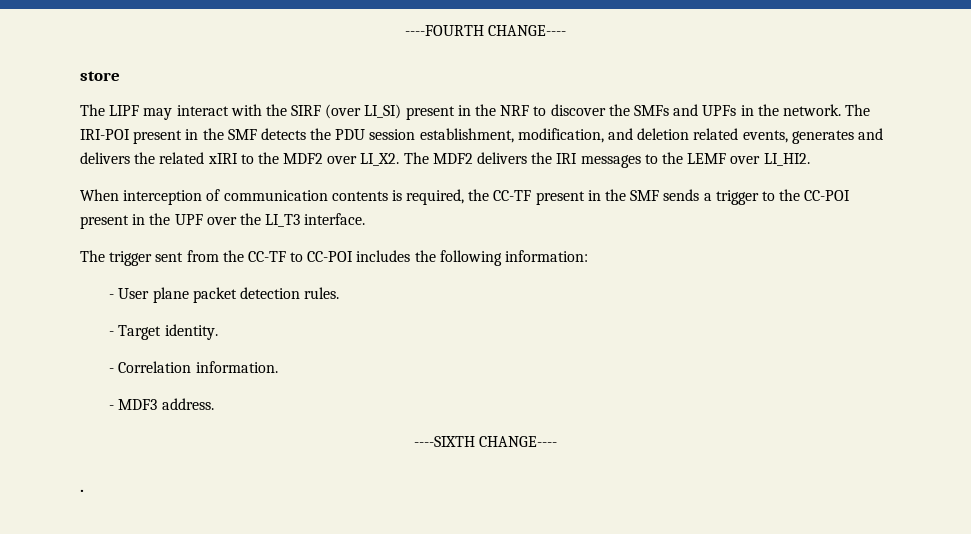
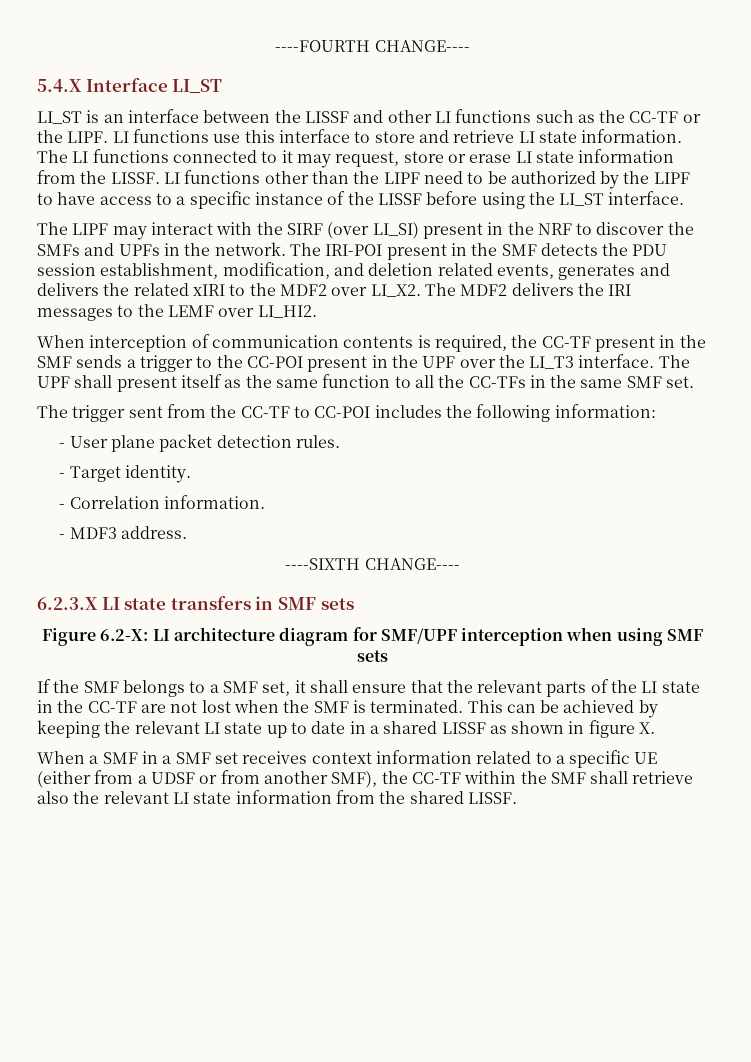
- store
+ 5.4.X Interface LI_ST
+ LI_ST is an interface between the LISSF and other LI functions such as the CC-TF or the LIPF. LI functions use this interface to store and retrieve LI state information. The LI functions connected to it may request, store or erase LI state information from the LISSF. LI functions other than the LIPF need to be authorized by the LIPF to have access to a specific instance of the LISSF before using the LI_ST interface.
+ The UPF shall present itself as the same function to all the CC-TFs in the same SMF set.
- .
+ 6.2.3.X LI state transfers in SMF sets
+ Figure 6.2-X: LI architecture diagram for SMF/UPF interception when using SMF sets
+ If the SMF belongs to a SMF set, it shall ensure that the relevant parts of the LI state in the CC-TF are not lost when the SMF is terminated. This can be achieved by keeping the relevant LI state up to date in a shared LISSF as shown in figure X.
+ When a SMF in a SMF set receives context information related to a specific UE (either from a UDSF or from another SMF), the CC-TF within the SMF shall retrieve also the relevant LI state information from the shared LISSF.

